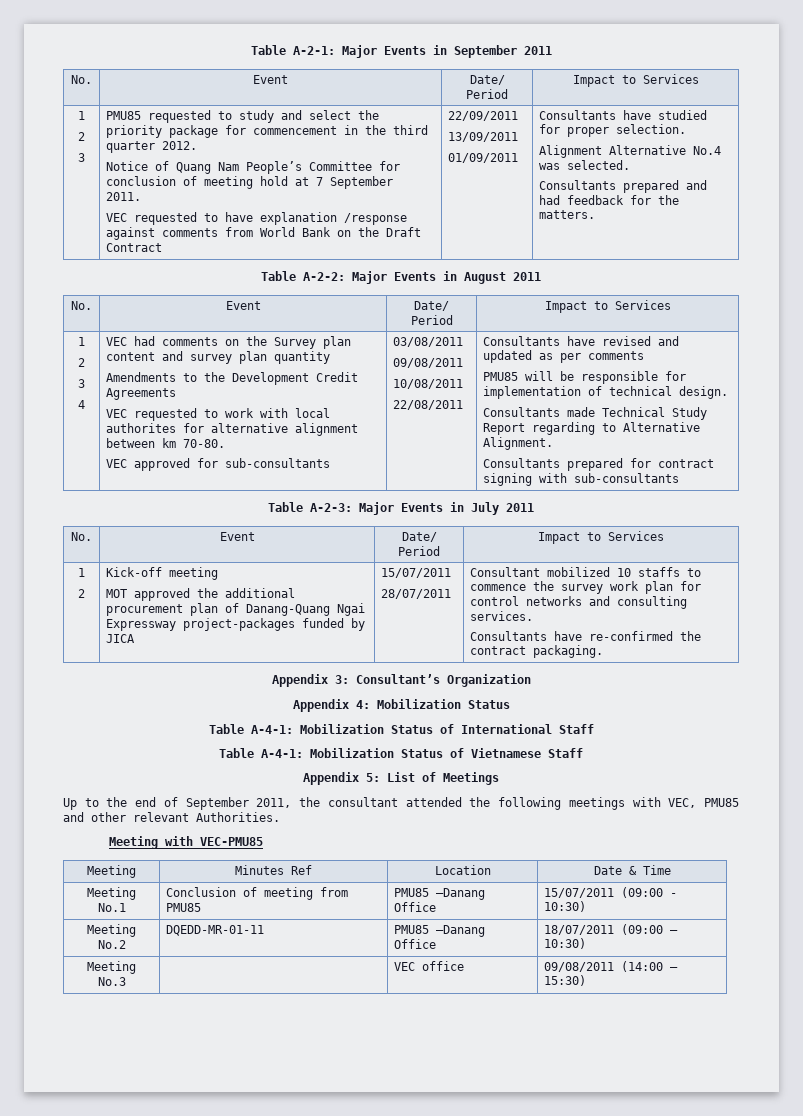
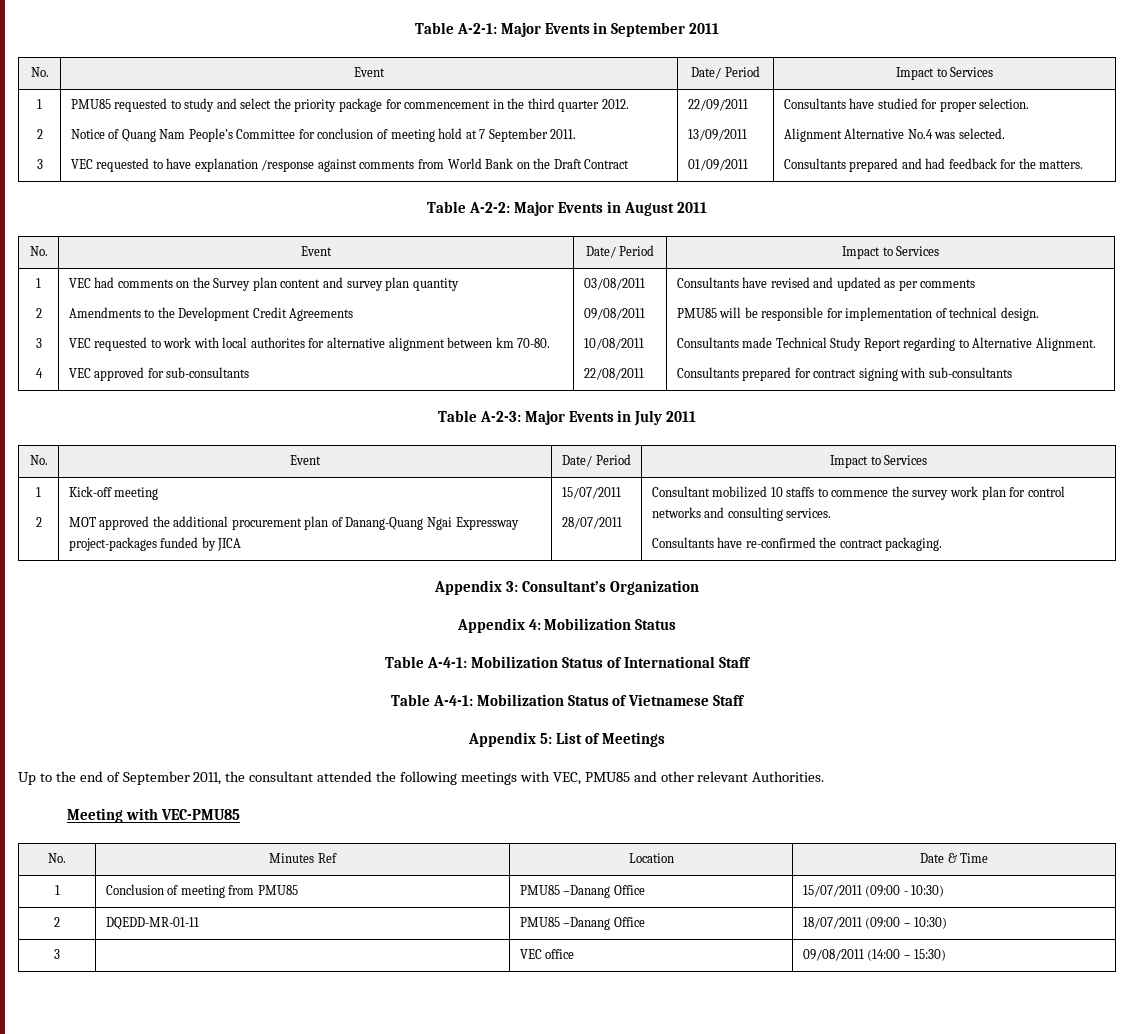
- Meeting | Minutes Ref | Location | Date & Time
+ No. | Minutes Ref | Location | Date & Time
- Meeting No.1 | Conclusion of meeting from PMU85 | PMU85 –Danang Office | 15/07/2011 (09:00 - 10:30)
+ 1 | Conclusion of meeting from PMU85 | PMU85 –Danang Office | 15/07/2011 (09:00 - 10:30)
- Meeting No.2 | DQEDD-MR-01-11 | PMU85 –Danang Office | 18/07/2011 (09:00 – 10:30)
+ 2 | DQEDD-MR-01-11 | PMU85 –Danang Office | 18/07/2011 (09:00 – 10:30)
- Meeting No.3 | | VEC office | 09/08/2011 (14:00 – 15:30)
+ 3 | | VEC office | 09/08/2011 (14:00 – 15:30)

